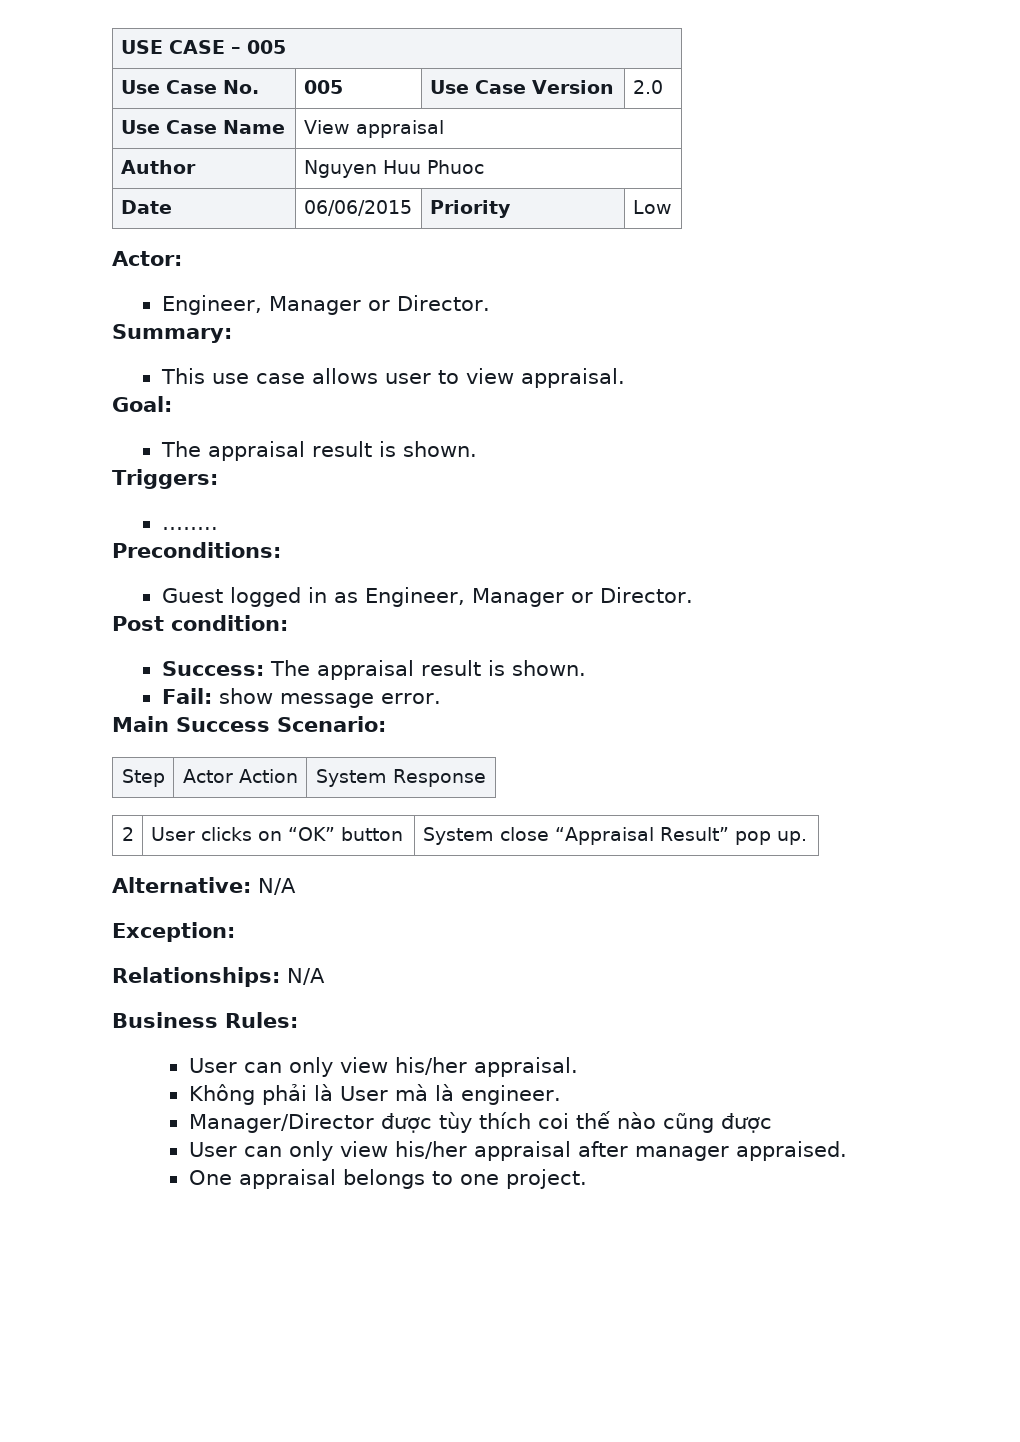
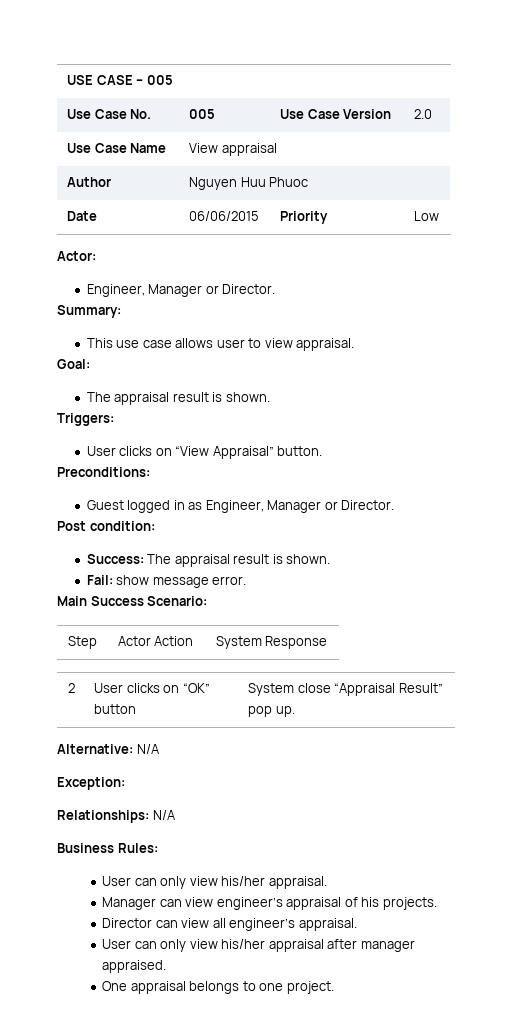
- ……..
+ User clicks on “View Appraisal” button.
- Không phải là User mà là engineer.
- Manager/Director được tùy thích coi thế nào cũng được
+ Manager can view engineer’s appraisal of his projects.
+ Director can view all engineer’s appraisal.

